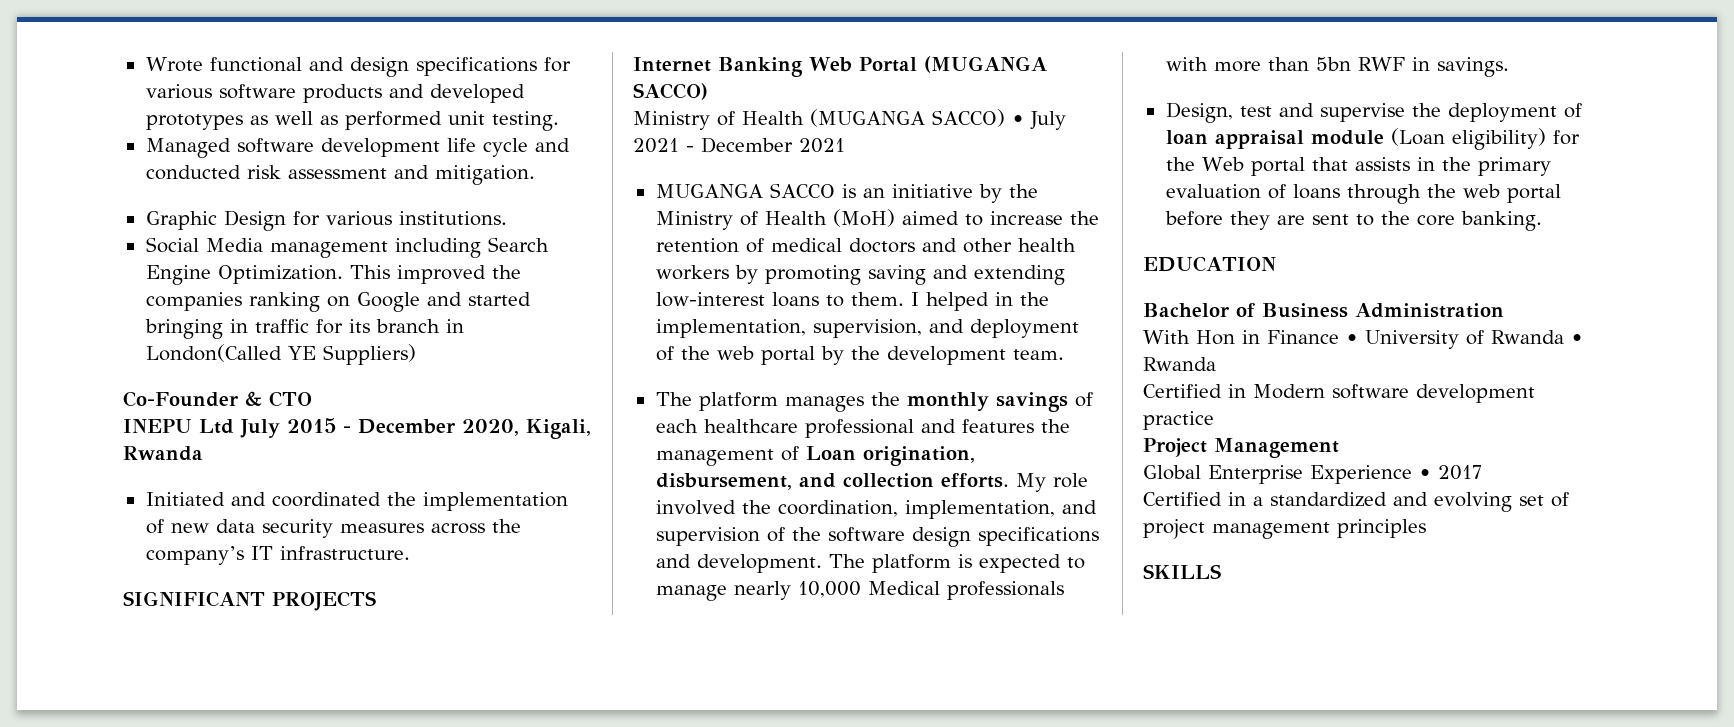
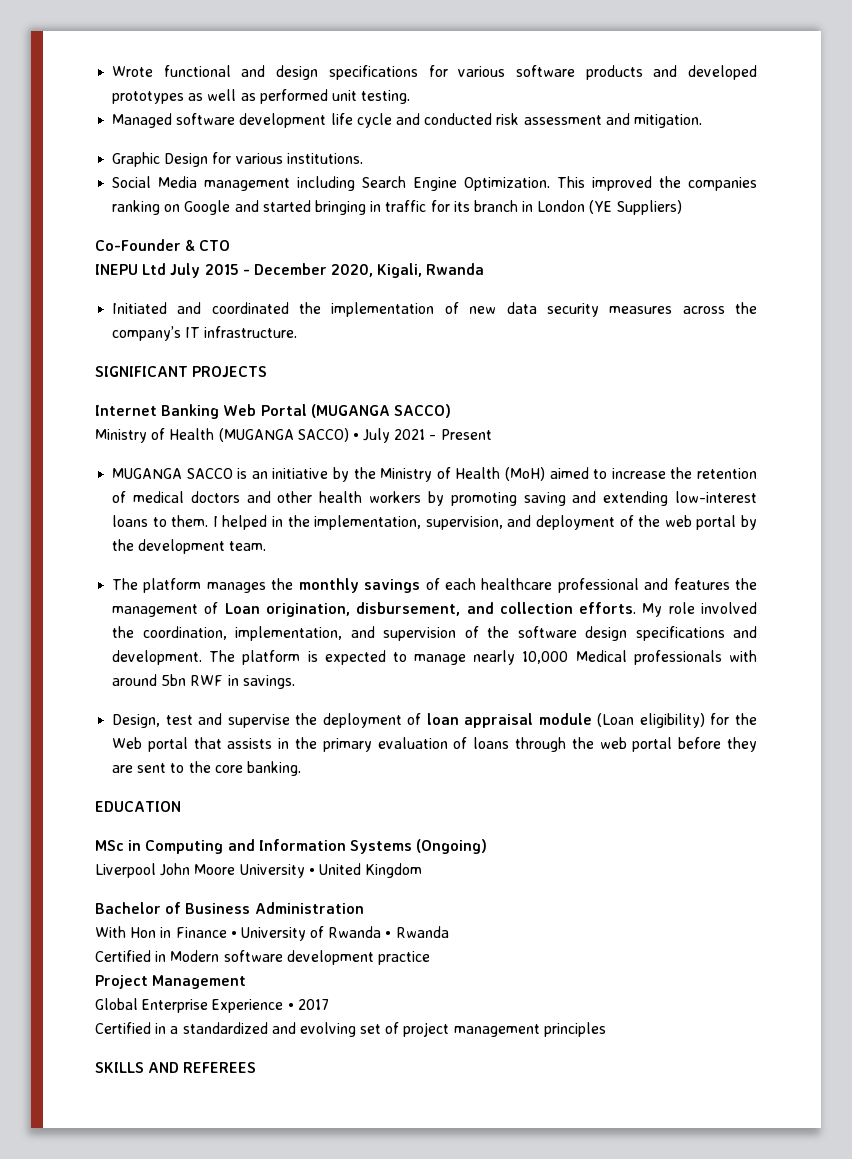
- This improved the companies ranking on Google and started bringing in traffic for its branch in London(Called YE Suppliers)
+ This improved the companies ranking on Google and started bringing in traffic for its branch in London (YE Suppliers)
- Ministry of Health (MUGANGA SACCO) • July 2021 - December 2021
+ Ministry of Health (MUGANGA SACCO) • July 2021 - Present
- The platform is expected to manage nearly 10,000 Medical professionals with more than 5bn RWF in savings.
+ The platform is expected to manage nearly 10,000 Medical professionals with around 5bn RWF in savings.
+ MSc in Computing and Information Systems (Ongoing)
+ Liverpool John Moore University • United Kingdom
- SKILLS
+ SKILLS AND REFEREES

